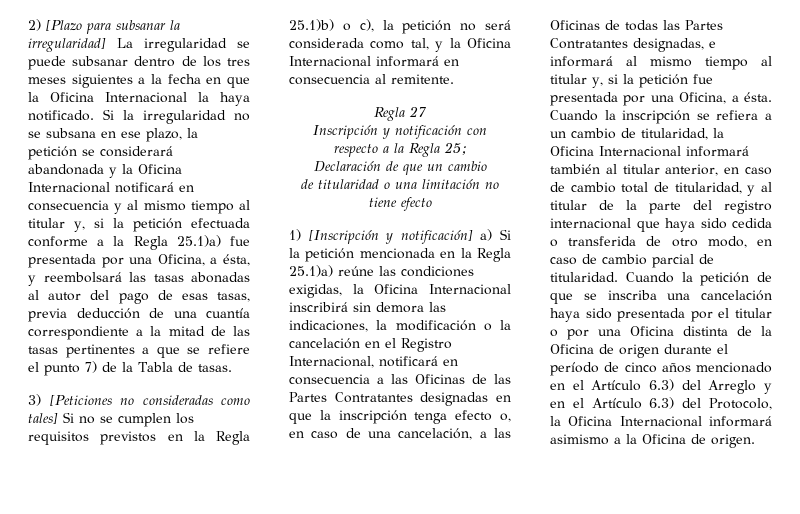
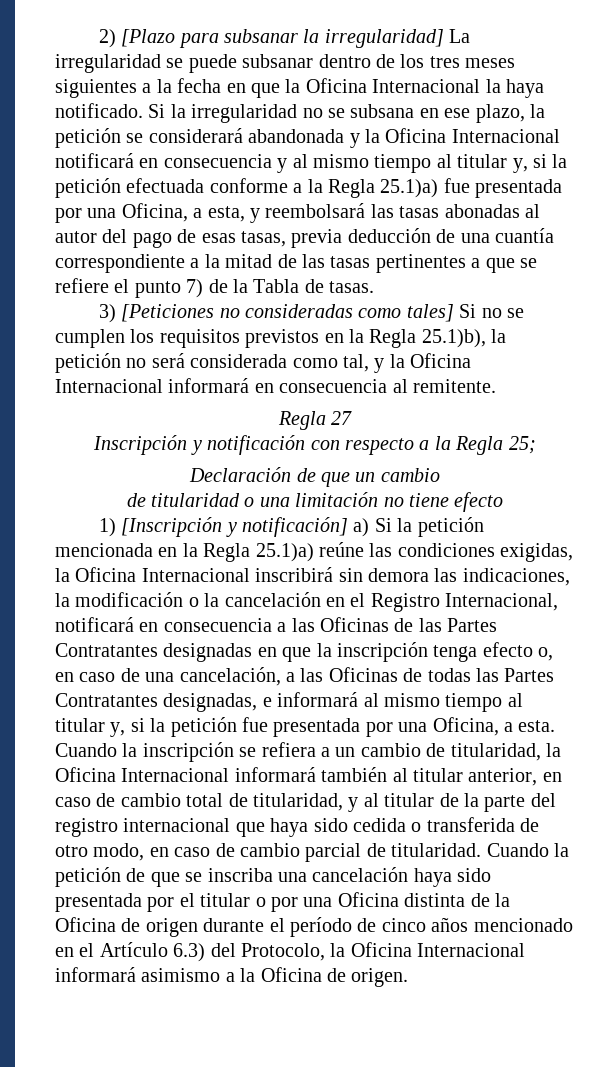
- Si la irregularidad no se subsana en ese plazo, la petición se considerará abandonada y la Oficina Internacional notificará en consecuencia y al mismo tiempo al titular y, si la petición efectuada conforme a la Regla 25.1)a) fue presentada por una Oficina, a ésta, y reembolsará las tasas abonadas al autor del pago de esas tasas, previa deducción de una cuantía correspondiente a la mitad de las tasas pertinentes a que se refiere el punto 7) de la Tabla de tasas.
+ Si la irregularidad no se subsana en ese plazo, la petición se considerará abandonada y la Oficina Internacional notificará en consecuencia y al mismo tiempo al titular y, si la petición efectuada conforme a la Regla 25.1)a) fue presentada por una Oficina, a esta, y reembolsará las tasas abonadas al autor del pago de esas tasas, previa deducción de una cuantía correspondiente a la mitad de las tasas pertinentes a que se refiere el punto 7) de la Tabla de tasas.
- 3) [Peticiones no consideradas como tales] Si no se cumplen los requisitos previstos en la Regla 25.1)b) o c), la petición no será considerada como tal, y la Oficina Internacional informará en consecuencia al remitente.
+ 3) [Peticiones no consideradas como tales] Si no se cumplen los requisitos previstos en la Regla 25.1)b), la petición no será considerada como tal, y la Oficina Internacional informará en consecuencia al remitente.
- 1) [Inscripción y notificación] a) Si la petición mencionada en la Regla 25.1)a) reúne las condiciones exigidas, la Oficina Internacional inscribirá sin demora las indicaciones, la modificación o la cancelación en el Registro Internacional, notificará en consecuencia a las Oficinas de las Partes Contratantes designadas en que la inscripción tenga efecto o, en caso de una cancelación, a las Oficinas de todas las Partes Contratantes designadas, e informará al mismo tiempo al titular y, si la petición fue presentada por una Oficina, a ésta.
+ 1) [Inscripción y notificación] a) Si la petición mencionada en la Regla 25.1)a) reúne las condiciones exigidas, la Oficina Internacional inscribirá sin demora las indicaciones, la modificación o la cancelación en el Registro Internacional, notificará en consecuencia a las Oficinas de las Partes Contratantes designadas en que la inscripción tenga efecto o, en caso de una cancelación, a las Oficinas de todas las Partes Contratantes designadas, e informará al mismo tiempo al titular y, si la petición fue presentada por una Oficina, a esta.
- Cuando la petición de que se inscriba una cancelación haya sido presentada por el titular o por una Oficina distinta de la Oficina de origen durante el período de cinco años mencionado en el Artículo 6.3) del Arreglo y en el Artículo 6.3) del Protocolo, la Oficina Internacional informará asimismo a la Oficina de origen.
+ Cuando la petición de que se inscriba una cancelación haya sido presentada por el titular o por una Oficina distinta de la Oficina de origen durante el período de cinco años mencionado en el Artículo 6.3) del Protocolo, la Oficina Internacional informará asimismo a la Oficina de origen.

